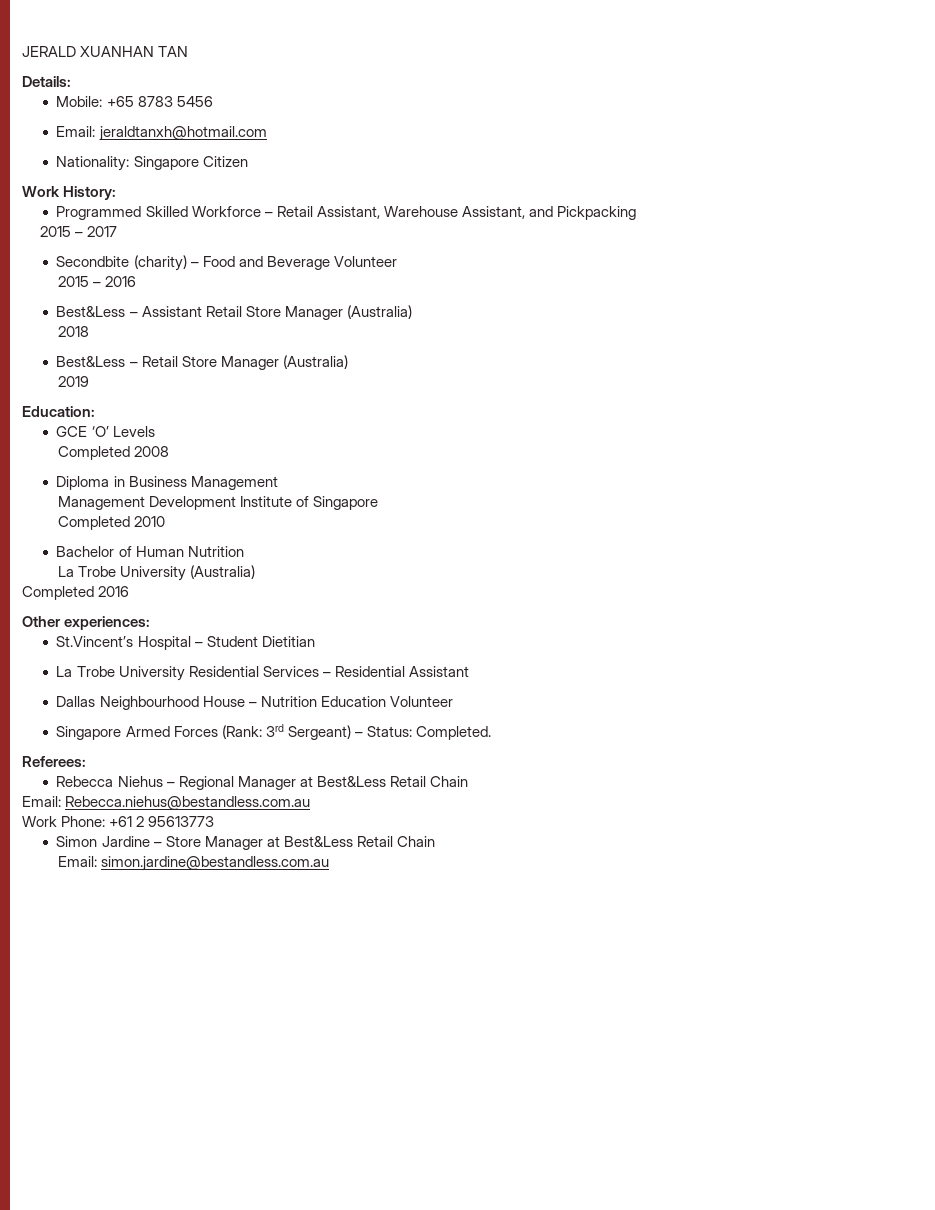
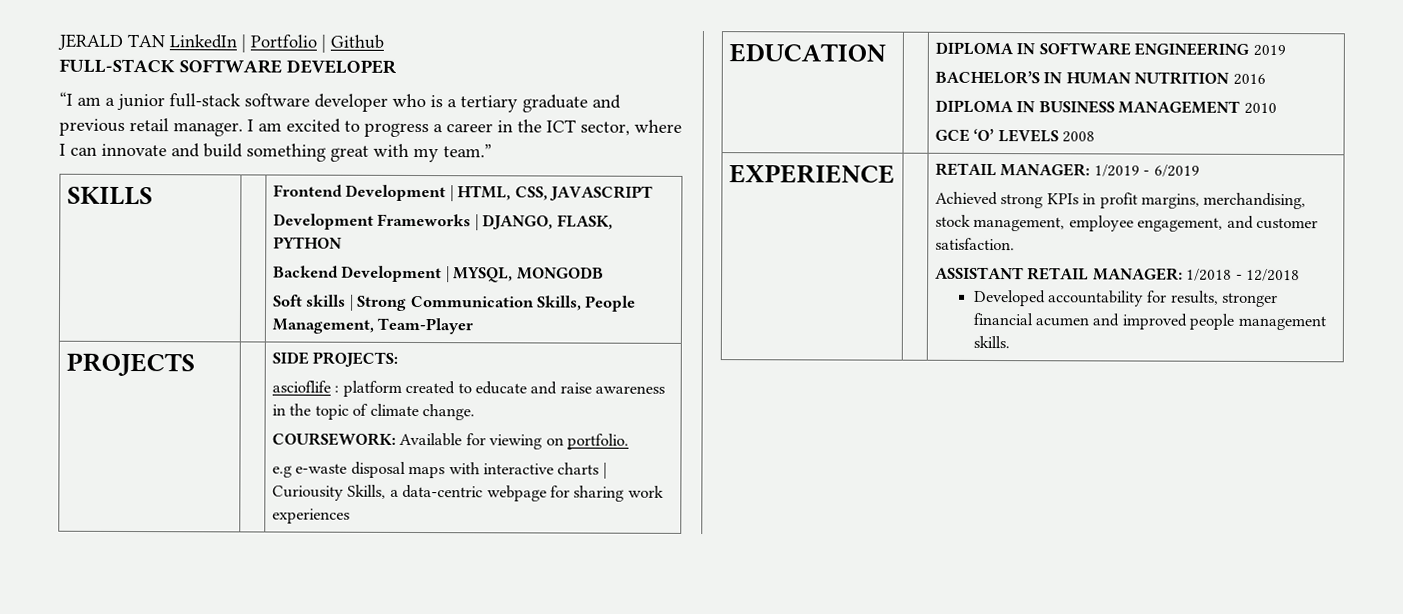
- JERALD XUANHAN TAN
- Details:
- Mobile: +65 8783 5456
- Email: jeraldtanxh@hotmail.com
- Nationality: Singapore Citizen
- Work History:
- Programmed Skilled Workforce – Retail Assistant, Warehouse Assistant, and Pickpacking
- 2015 – 2017
- Secondbite (charity) – Food and Beverage Volunteer
- 2015 – 2016
- Best&Less – Assistant Retail Store Manager (Australia)
- 2018
- Best&Less – Retail Store Manager (Australia)
- 2019
- Education:
- GCE ‘O’ Levels
- Completed 2008
- Diploma in Business Management
- Management Development Institute of Singapore
- Completed 2010
- Bachelor of Human Nutrition
- La Trobe University (Australia)
- Completed 2016
- Other experiences:
- St.Vincent’s Hospital – Student Dietitian
- La Trobe University Residential Services – Residential Assistant
- Dallas Neighbourhood House – Nutrition Education Volunteer
- Singapore Armed Forces (Rank: 3rd Sergeant) – Status: Completed.
- Referees:
- Rebecca Niehus – Regional Manager at Best&Less Retail Chain
- Email: Rebecca.niehus@bestandless.com.au
- Work Phone: +61 2 95613773
- Simon Jardine – Store Manager at Best&Less Retail Chain
- Email: simon.jardine@bestandless.com.au
+ JERALD TAN LinkedIn | Portfolio | Github
+ FULL-STACK SOFTWARE DEVELOPER
+ “I am a junior full-stack software developer who is a tertiary graduate and previous retail manager. I am excited to progress a career in the ICT sector, where I can innovate and build something great with my team.”
+ SKILLS | | Frontend Development | HTML, CSS, JAVASCRIPT
+ Development Frameworks | DJANGO, FLASK, PYTHON
+ Backend Development | MYSQL, MONGODB
+ Soft skills | Strong Communication Skills, People Management, Team-Player
+ PROJECTS | | SIDE PROJECTS:
+ ascioflife : platform created to educate and raise awareness in the topic of climate change.
+ COURSEWORK: Available for viewing on portfolio.
+ e.g e-waste disposal maps with interactive charts | Curiousity Skills, a data-centric webpage for sharing work experiences
+ EDUCATION | | DIPLOMA IN SOFTWARE ENGINEERING 2019
+ BACHELOR’S IN HUMAN NUTRITION 2016
+ DIPLOMA IN BUSINESS MANAGEMENT 2010
+ GCE ‘O’ LEVELS 2008
+ EXPERIENCE | | RETAIL MANAGER: 1/2019 - 6/2019
+ Achieved strong KPIs in profit margins, merchandising, stock management, employee engagement, and customer satisfaction.
+ ASSISTANT RETAIL MANAGER: 1/2018 - 12/2018
+ Developed accountability for results, stronger financial acumen and improved people management skills.

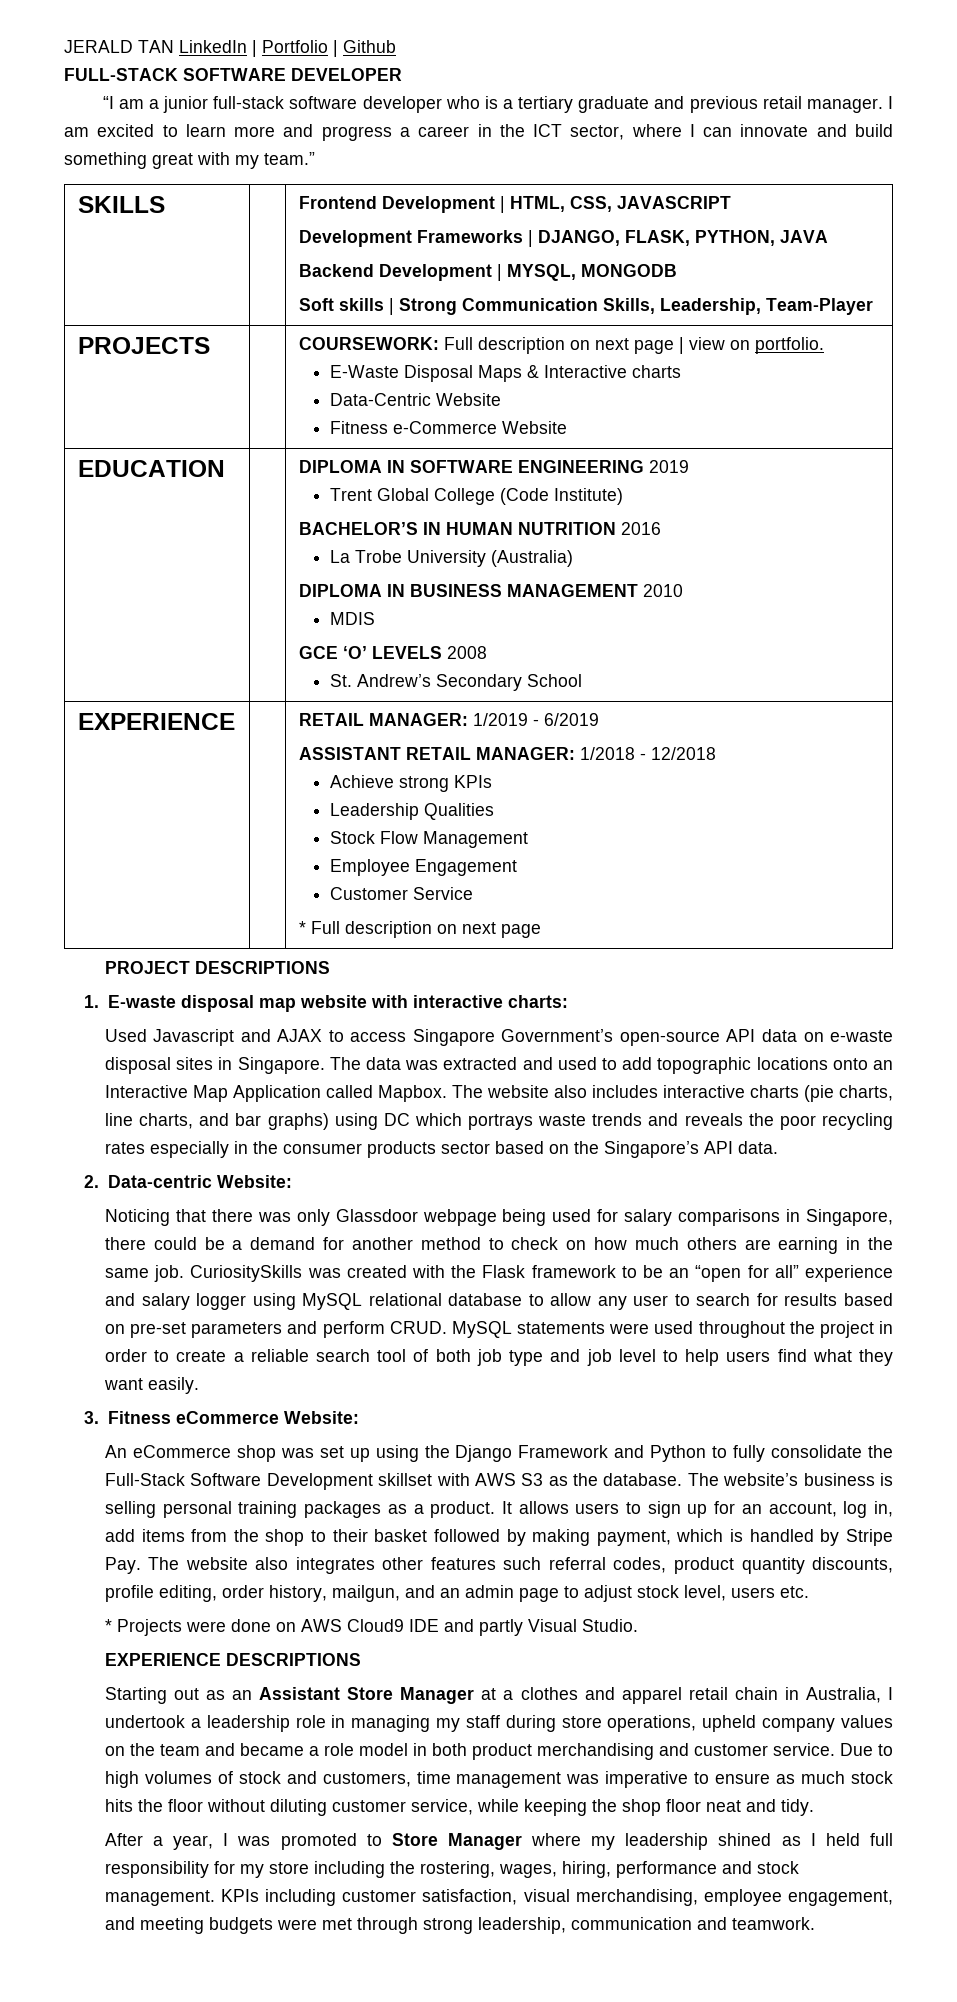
- I am excited to progress a career in the ICT sector, where I can innovate and build something great with my team.”
+ I am excited to learn more and progress a career in the ICT sector, where I can innovate and build something great with my team.”
  SKILLS | | Frontend Development | HTML, CSS, JAVASCRIPT
- Development Frameworks | DJANGO, FLASK, PYTHON
+ Development Frameworks | DJANGO, FLASK, PYTHON, JAVA
  Backend Development | MYSQL, MONGODB
- Soft skills | Strong Communication Skills, People Management, Team-Player
+ Soft skills | Strong Communication Skills, Leadership, Team-Player
- PROJECTS | | SIDE PROJECTS:
- ascioflife : platform created to educate and raise awareness in the topic of climate change.
- COURSEWORK: Available for viewing on portfolio.
- e.g e-waste disposal maps with interactive charts | Curiousity Skills, a data-centric webpage for sharing work experiences
+ PROJECTS | | COURSEWORK: Full description on next page | view on portfolio.
+ E-Waste Disposal Maps & Interactive charts
+ Data-Centric Website
+ Fitness e-Commerce Website
  EDUCATION | | DIPLOMA IN SOFTWARE ENGINEERING 2019
+ Trent Global College (Code Institute)
  BACHELOR’S IN HUMAN NUTRITION 2016
+ La Trobe University (Australia)
  DIPLOMA IN BUSINESS MANAGEMENT 2010
+ MDIS
  GCE ‘O’ LEVELS 2008
+ St. Andrew’s Secondary School
  EXPERIENCE | | RETAIL MANAGER: 1/2019 - 6/2019
- Achieved strong KPIs in profit margins, merchandising, stock management, employee engagement, and customer satisfaction.
  ASSISTANT RETAIL MANAGER: 1/2018 - 12/2018
- Developed accountability for results, stronger financial acumen and improved people management skills.
+ Achieve strong KPIs
+ Leadership Qualities
+ Stock Flow Management
+ Employee Engagement
+ Customer Service
+ * Full description on next page
+ PROJECT DESCRIPTIONS
+ 1. E-waste disposal map website with interactive charts:
+ Used Javascript and AJAX to access Singapore Government’s open-source API data on e-waste disposal sites in Singapore. The data was extracted and used to add topographic locations onto an Interactive Map Application called Mapbox. The website also includes interactive charts (pie charts, line charts, and bar graphs) using DC which portrays waste trends and reveals the poor recycling rates especially in the consumer products sector based on the Singapore’s API data.
+ 2. Data-centric Website:
+ Noticing that there was only Glassdoor webpage being used for salary comparisons in Singapore, there could be a demand for another method to check on how much others are earning in the same job. CuriositySkills was created with the Flask framework to be an “open for all” experience and salary logger using MySQL relational database to allow any user to search for results based on pre-set parameters and perform CRUD. MySQL statements were used throughout the project in order to create a reliable search tool of both job type and job level to help users find what they want easily.
+ 3. Fitness eCommerce Website:
+ An eCommerce shop was set up using the Django Framework and Python to fully consolidate the Full-Stack Software Development skillset with AWS S3 as the database. The website’s business is selling personal training packages as a product. It allows users to sign up for an account, log in, add items from the shop to their basket followed by making payment, which is handled by Stripe Pay. The website also integrates other features such referral codes, product quantity discounts, profile editing, order history, mailgun, and an admin page to adjust stock level, users etc.
+ * Projects were done on AWS Cloud9 IDE and partly Visual Studio.
+ EXPERIENCE DESCRIPTIONS
+ Starting out as an Assistant Store Manager at a clothes and apparel retail chain in Australia, I undertook a leadership role in managing my staff during store operations, upheld company values on the team and became a role model in both product merchandising and customer service. Due to high volumes of stock and customers, time management was imperative to ensure as much stock hits the floor without diluting customer service, while keeping the shop floor neat and tidy.
+ After a year, I was promoted to Store Manager where my leadership shined as I held full responsibility for my store including the rostering, wages, hiring, performance and stock management. KPIs including customer satisfaction, visual merchandising, employee engagement, and meeting budgets were met through strong leadership, communication and teamwork.

